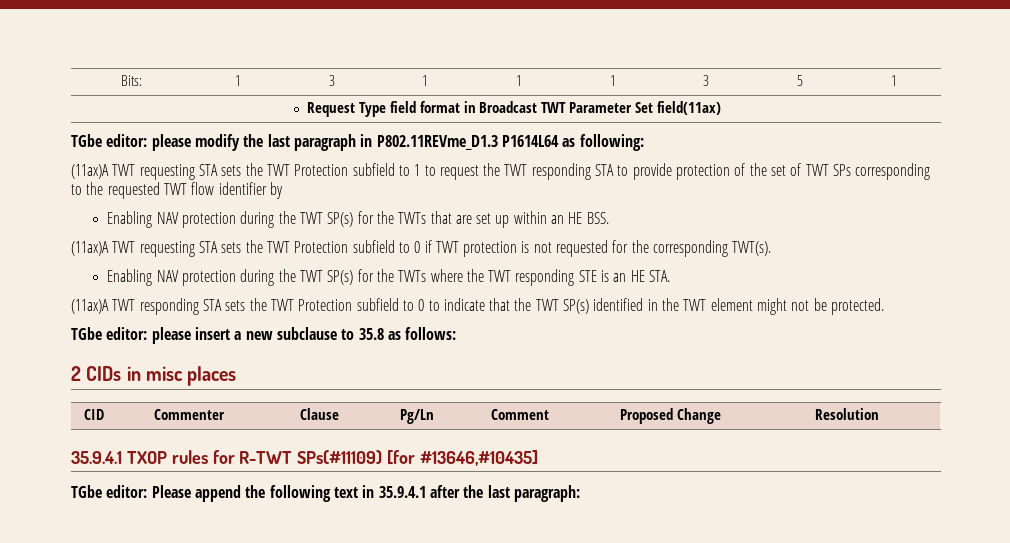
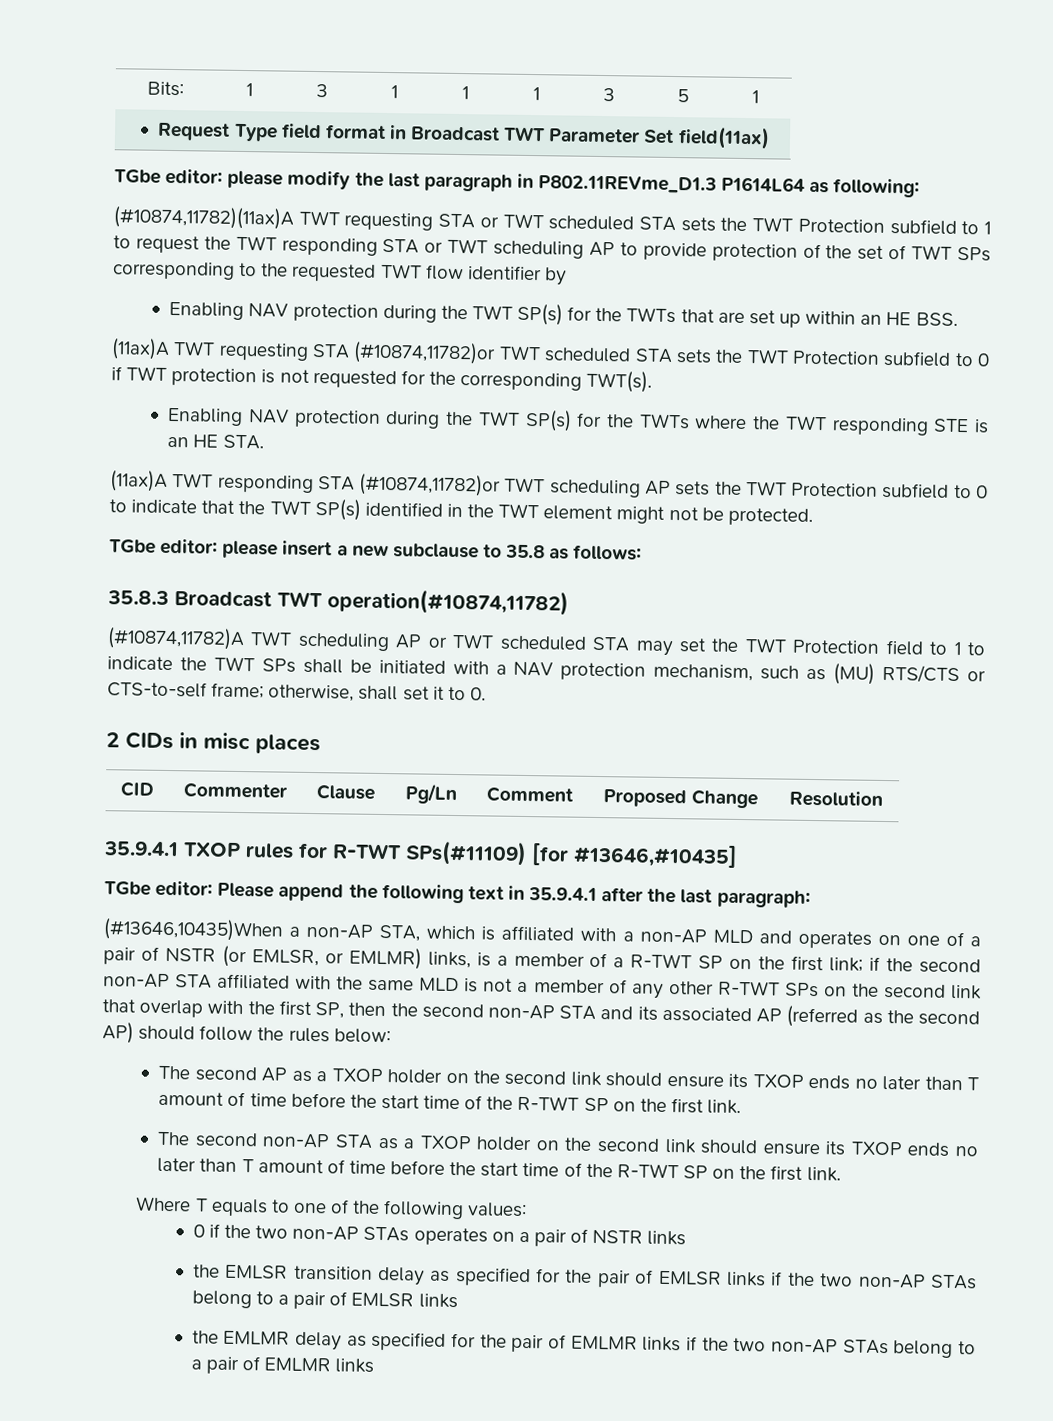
- (11ax)A TWT requesting STA sets the TWT Protection subfield to 1 to request the TWT responding STA to provide protection of the set of TWT SPs corresponding to the requested TWT flow identifier by
+ (#10874,11782)(11ax)A TWT requesting STA or TWT scheduled STA sets the TWT Protection subfield to 1 to request the TWT responding STA or TWT scheduling AP to provide protection of the set of TWT SPs corresponding to the requested TWT flow identifier by
- (11ax)A TWT requesting STA sets the TWT Protection subfield to 0 if TWT protection is not requested for the corresponding TWT(s).
+ (11ax)A TWT requesting STA (#10874,11782)or TWT scheduled STA sets the TWT Protection subfield to 0 if TWT protection is not requested for the corresponding TWT(s).
- (11ax)A TWT responding STA sets the TWT Protection subfield to 0 to indicate that the TWT SP(s) identified in the TWT element might not be protected.
+ (11ax)A TWT responding STA (#10874,11782)or TWT scheduling AP sets the TWT Protection subfield to 0 to indicate that the TWT SP(s) identified in the TWT element might not be protected.
+ 35.8.3 Broadcast TWT operation(#10874,11782)
+ (#10874,11782)A TWT scheduling AP or TWT scheduled STA may set the TWT Protection field to 1 to indicate the TWT SPs shall be initiated with a NAV protection mechanism, such as (MU) RTS/CTS or CTS-to-self frame; otherwise, shall set it to 0.
+ (#13646,10435)When a non-AP STA, which is affiliated with a non-AP MLD and operates on one of a pair of NSTR (or EMLSR, or EMLMR) links, is a member of a R-TWT SP on the first link; if the second non-AP STA affiliated with the same MLD is not a member of any other R-TWT SPs on the second link that overlap with the first SP, then the second non-AP STA and its associated AP (referred as the second AP) should follow the rules below:
+ The second AP as a TXOP holder on the second link should ensure its TXOP ends no later than T amount of time before the start time of the R-TWT SP on the first link.
+ The second non-AP STA as a TXOP holder on the second link should ensure its TXOP ends no later than T amount of time before the start time of the R-TWT SP on the first link.
+ Where T equals to one of the following values:
+ 0 if the two non-AP STAs operates on a pair of NSTR links
+ the EMLSR transition delay as specified for the pair of EMLSR links if the two non-AP STAs belong to a pair of EMLSR links
+ the EMLMR delay as specified for the pair of EMLMR links if the two non-AP STAs belong to a pair of EMLMR links

